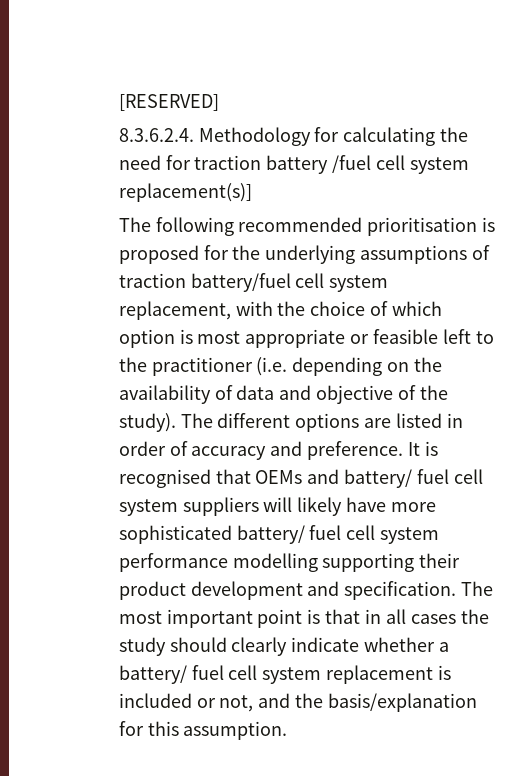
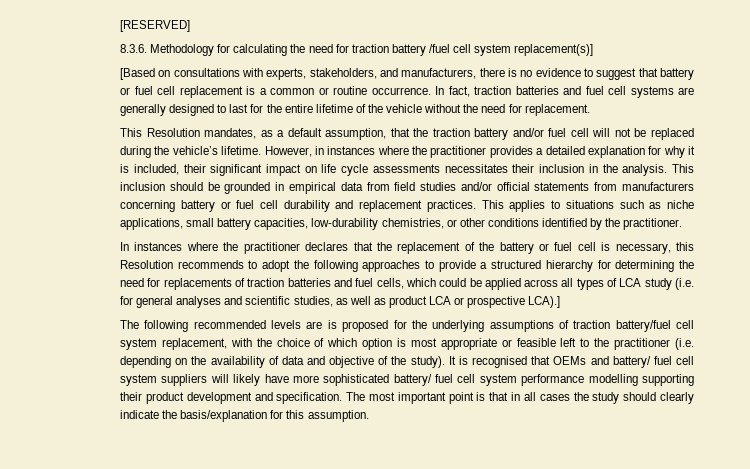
- 8.3.6.2.4. Methodology for calculating the need for traction battery /fuel cell system replacement(s)]
+ 8.3.6. Methodology for calculating the need for traction battery /fuel cell system replacement(s)]
+ [Based on consultations with experts, stakeholders, and manufacturers, there is no evidence to suggest that battery or fuel cell replacement is a common or routine occurrence. In fact, traction batteries and fuel cell systems are generally designed to last for the entire lifetime of the vehicle without the need for replacement.
+ This Resolution mandates, as a default assumption, that the traction battery and/or fuel cell will not be replaced during the vehicle’s lifetime. However, in instances where the practitioner provides a detailed explanation for why it is included, their significant impact on life cycle assessments necessitates their inclusion in the analysis. This inclusion should be grounded in empirical data from field studies and/or official statements from manufacturers concerning battery or fuel cell durability and replacement practices. This applies to situations such as niche applications, small battery capacities, low-durability chemistries, or other conditions identified by the practitioner.
+ In instances where the practitioner declares that the replacement of the battery or fuel cell is necessary, this Resolution recommends to adopt the following approaches to provide a structured hierarchy for determining the need for replacements of traction batteries and fuel cells, which could be applied across all types of LCA study (i.e. for general analyses and scientific studies, as well as product LCA or prospective LCA).]
- The following recommended prioritisation is proposed for the underlying assumptions of traction battery/fuel cell system replacement, with the choice of which option is most appropriate or feasible left to the practitioner (i.e. depending on the availability of data and objective of the study).
+ The following recommended levels are is proposed for the underlying assumptions of traction battery/fuel cell system replacement, with the choice of which option is most appropriate or feasible left to the practitioner (i.e. depending on the availability of data and objective of the study).
- The different options are listed in order of accuracy and preference.
- The most important point is that in all cases the study should clearly indicate whether a battery/ fuel cell system replacement is included or not, and the basis/explanation for this assumption.
+ The most important point is that in all cases the study should clearly indicate the basis/explanation for this assumption.

